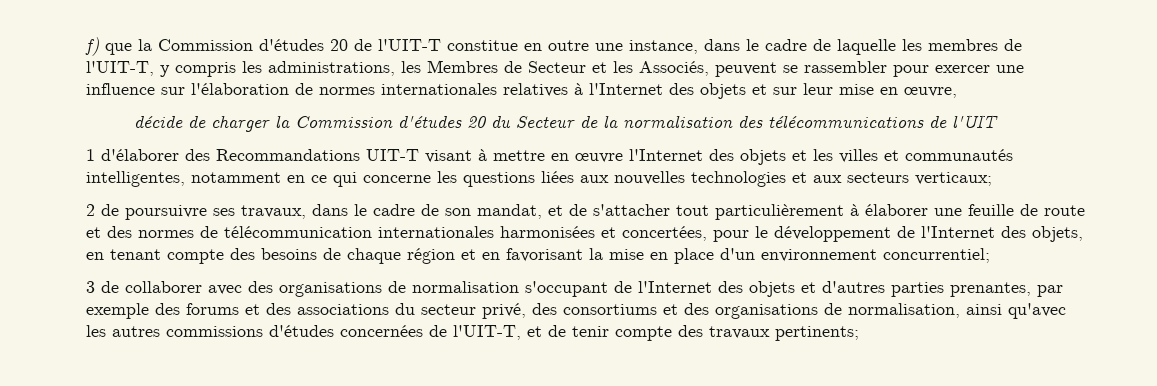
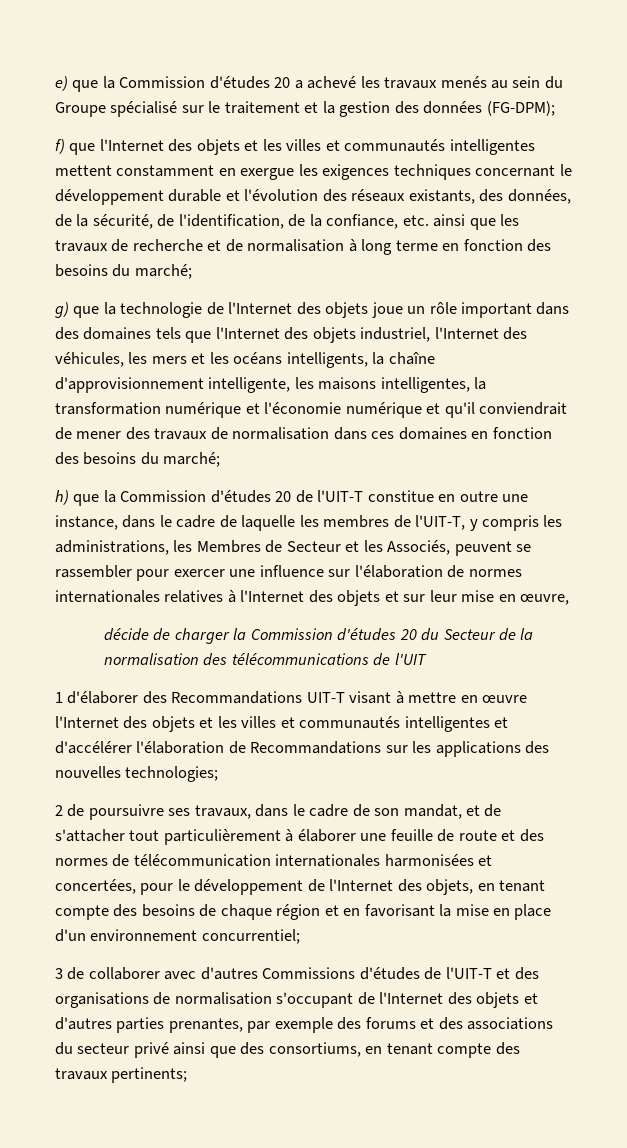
- f) que la Commission d'études 20 de l'UIT-T constitue en outre une instance, dans le cadre de laquelle les membres de l'UIT-T, y compris les administrations, les Membres de Secteur et les Associés, peuvent se rassembler pour exercer une influence sur l'élaboration de normes internationales relatives à l'Internet des objets et sur leur mise en œuvre,
+ e) que la Commission d'études 20 a achevé les travaux menés au sein du Groupe spécialisé sur le traitement et la gestion des données (FG-DPM);
+ f) que l'Internet des objets et les villes et communautés intelligentes mettent constamment en exergue les exigences techniques concernant le développement durable et l'évolution des réseaux existants, des données, de la sécurité, de l'identification, de la confiance, etc. ainsi que les travaux de recherche et de normalisation à long terme en fonction des besoins du marché;
+ g) que la technologie de l'Internet des objets joue un rôle important dans des domaines tels que l'Internet des objets industriel, l'Internet des véhicules, les mers et les océans intelligents, la chaîne d'approvisionnement intelligente, les maisons intelligentes, la transformation numérique et l'économie numérique et qu'il conviendrait de mener des travaux de normalisation dans ces domaines en fonction des besoins du marché;
+ h) que la Commission d'études 20 de l'UIT-T constitue en outre une instance, dans le cadre de laquelle les membres de l'UIT-T, y compris les administrations, les Membres de Secteur et les Associés, peuvent se rassembler pour exercer une influence sur l'élaboration de normes internationales relatives à l'Internet des objets et sur leur mise en œuvre,
- 1 d'élaborer des Recommandations UIT-T visant à mettre en œuvre l'Internet des objets et les villes et communautés intelligentes, notamment en ce qui concerne les questions liées aux nouvelles technologies et aux secteurs verticaux;
+ 1 d'élaborer des Recommandations UIT-T visant à mettre en œuvre l'Internet des objets et les villes et communautés intelligentes et d'accélérer l'élaboration de Recommandations sur les applications des nouvelles technologies;
- 3 de collaborer avec des organisations de normalisation s'occupant de l'Internet des objets et d'autres parties prenantes, par exemple des forums et des associations du secteur privé, des consortiums et des organisations de normalisation, ainsi qu'avec les autres commissions d'études concernées de l'UIT-T, et de tenir compte des travaux pertinents;
+ 3 de collaborer avec d'autres Commissions d'études de l'UIT-T et des organisations de normalisation s'occupant de l'Internet des objets et d'autres parties prenantes, par exemple des forums et des associations du secteur privé ainsi que des consortiums, en tenant compte des travaux pertinents;

